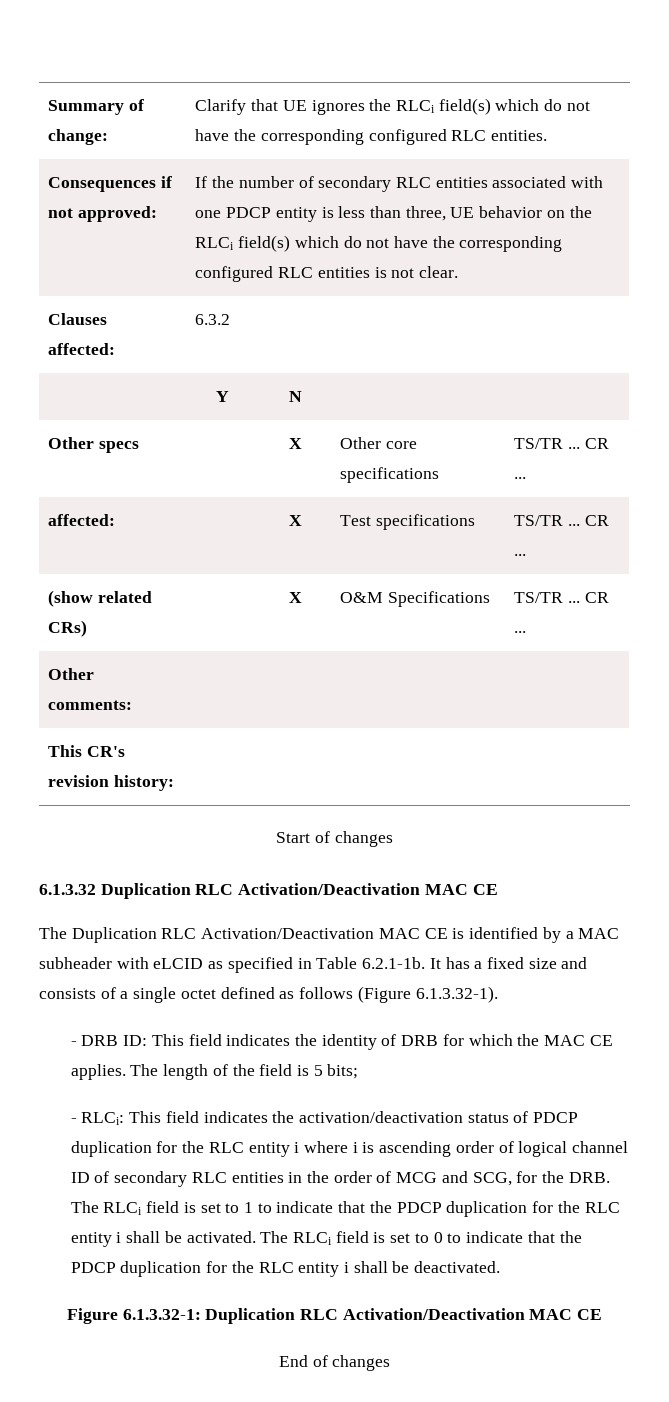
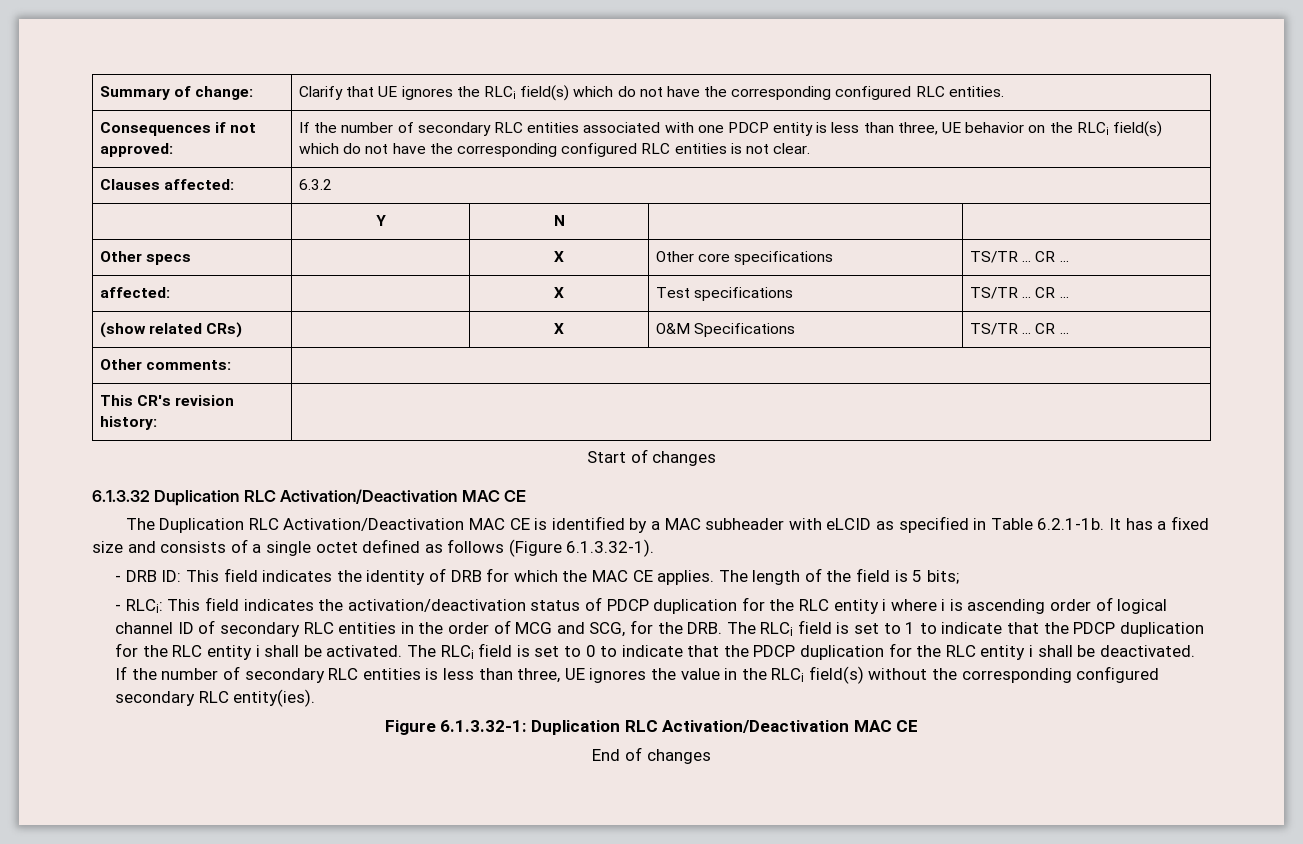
+ If the number of secondary RLC entities is less than three, UE ignores the value in the RLCi field(s) without the corresponding configured secondary RLC entity(ies).

